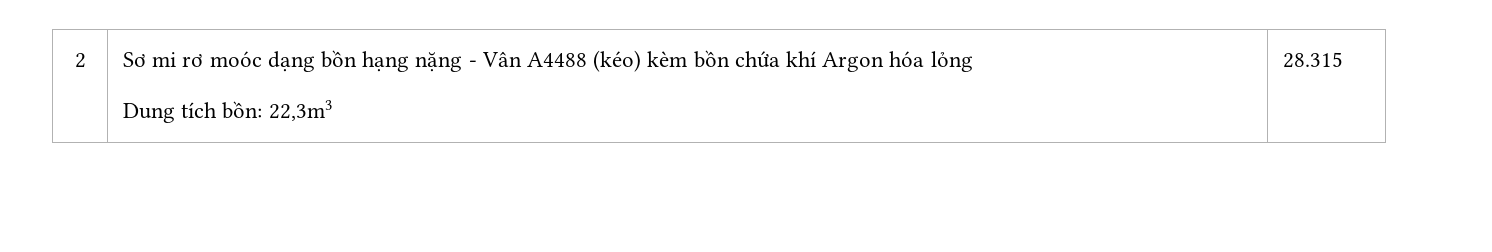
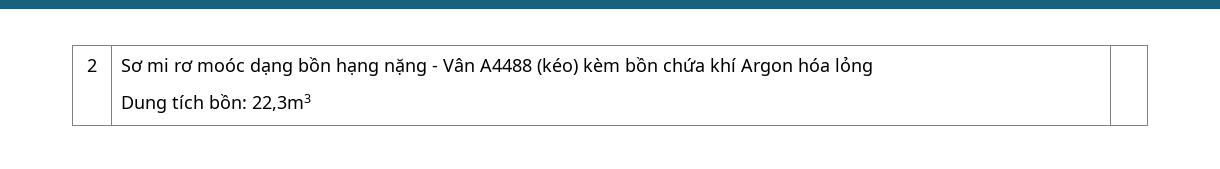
  2 | Sơ mi rơ moóc dạng bồn hạng nặng - Vân A4488 (kéo) kèm bồn chứa khí Argon hóa lỏng
- Dung tích bồn: 22,3m3 | 28.315
+ Dung tích bồn: 22,3m3 |

